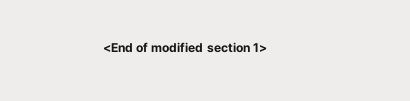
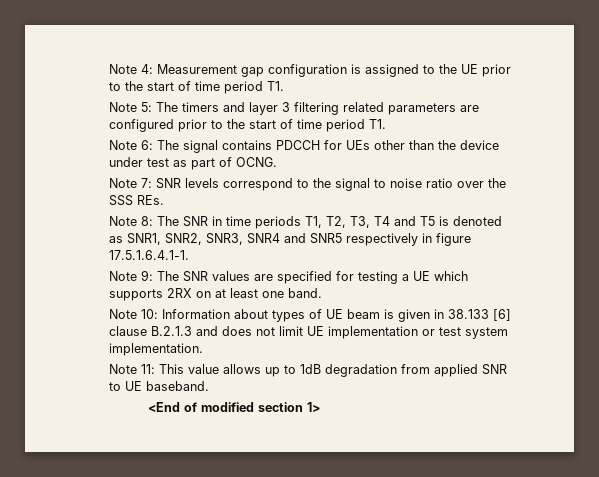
+ Note 4: Measurement gap configuration is assigned to the UE prior to the start of time period T1.
+ Note 5: The timers and layer 3 filtering related parameters are configured prior to the start of time period T1.
+ Note 6: The signal contains PDCCH for UEs other than the device under test as part of OCNG.
+ Note 7: SNR levels correspond to the signal to noise ratio over the SSS REs.
+ Note 8: The SNR in time periods T1, T2, T3, T4 and T5 is denoted as SNR1, SNR2, SNR3, SNR4 and SNR5 respectively in figure 17.5.1.6.4.1-1.
+ Note 9: The SNR values are specified for testing a UE which supports 2RX on at least one band.
+ Note 10: Information about types of UE beam is given in 38.133 [6] clause B.2.1.3 and does not limit UE implementation or test system implementation.
+ Note 11: This value allows up to 1dB degradation from applied SNR to UE baseband.

